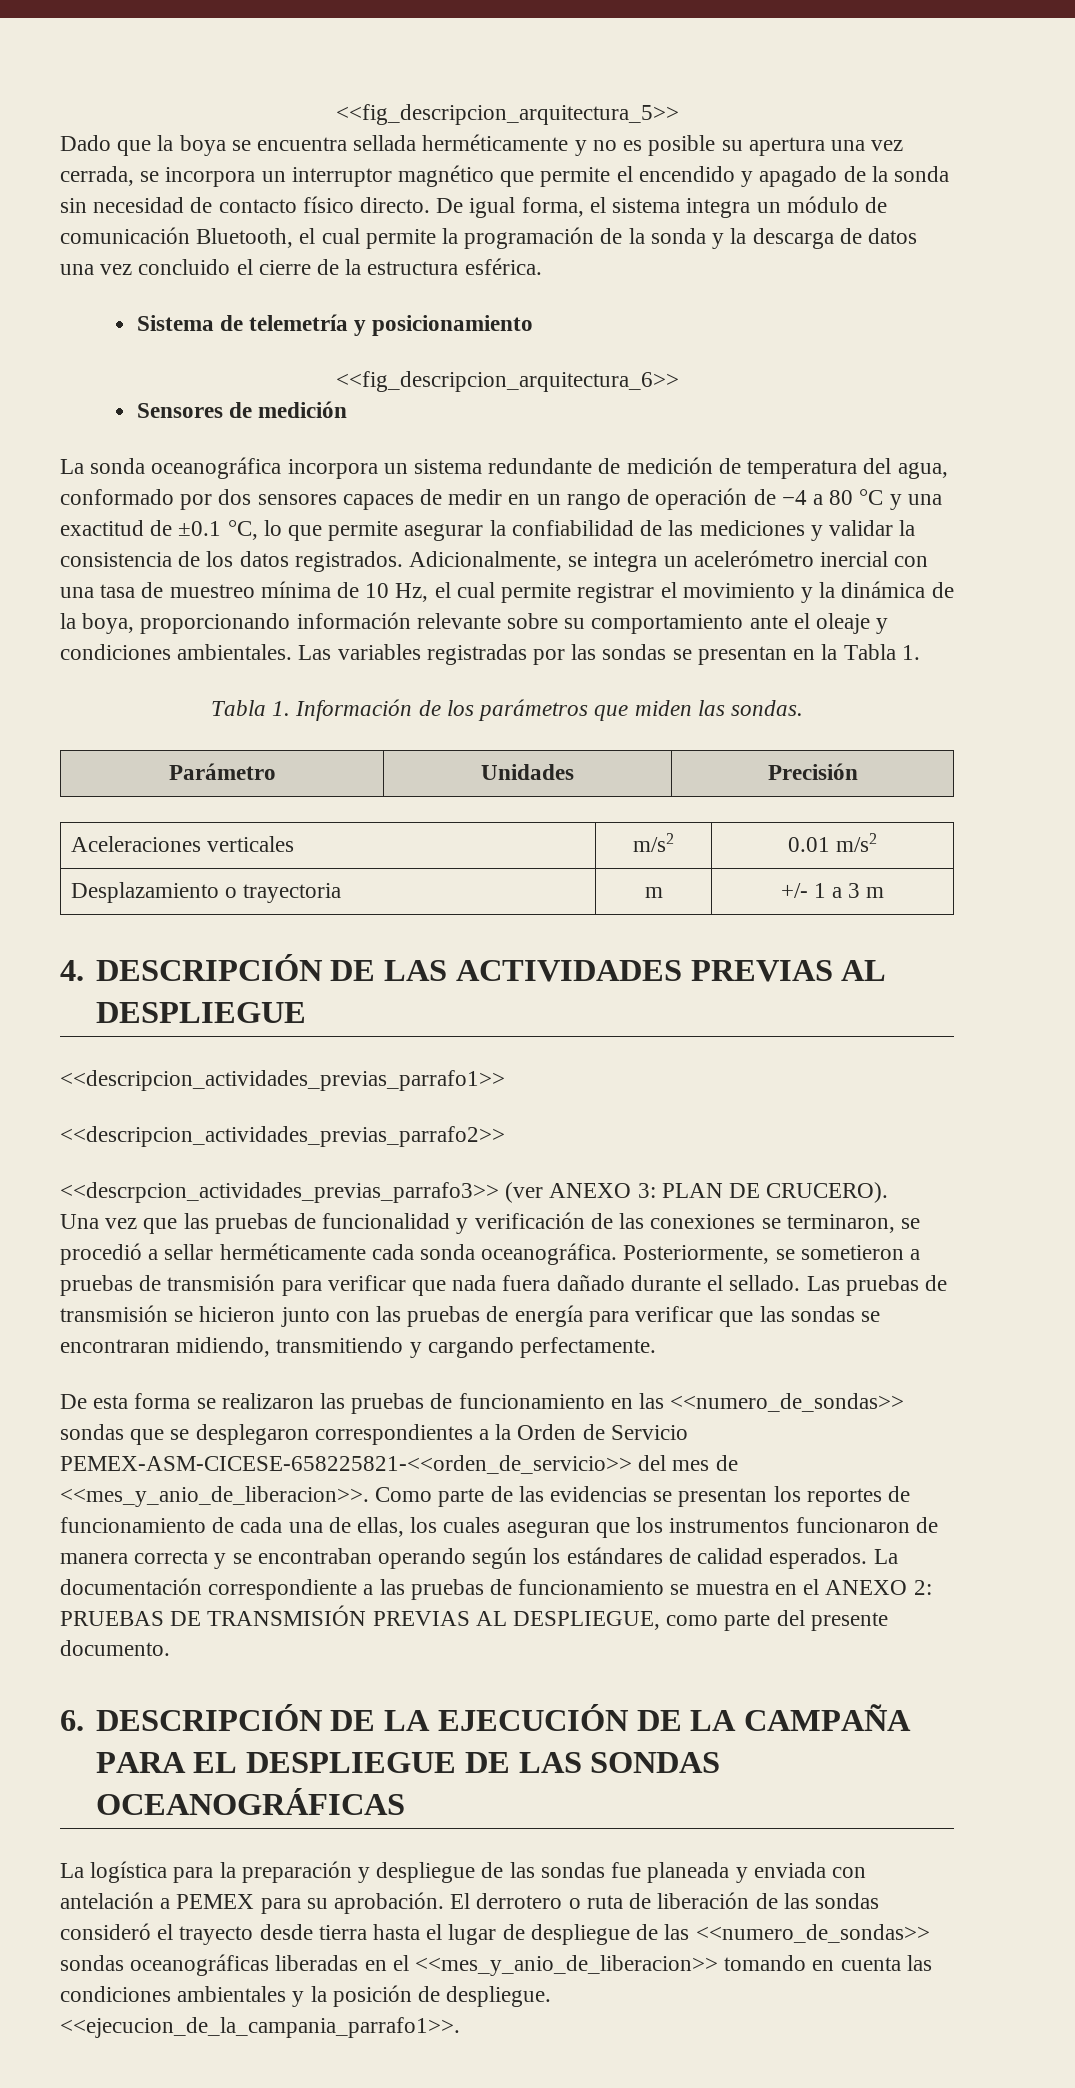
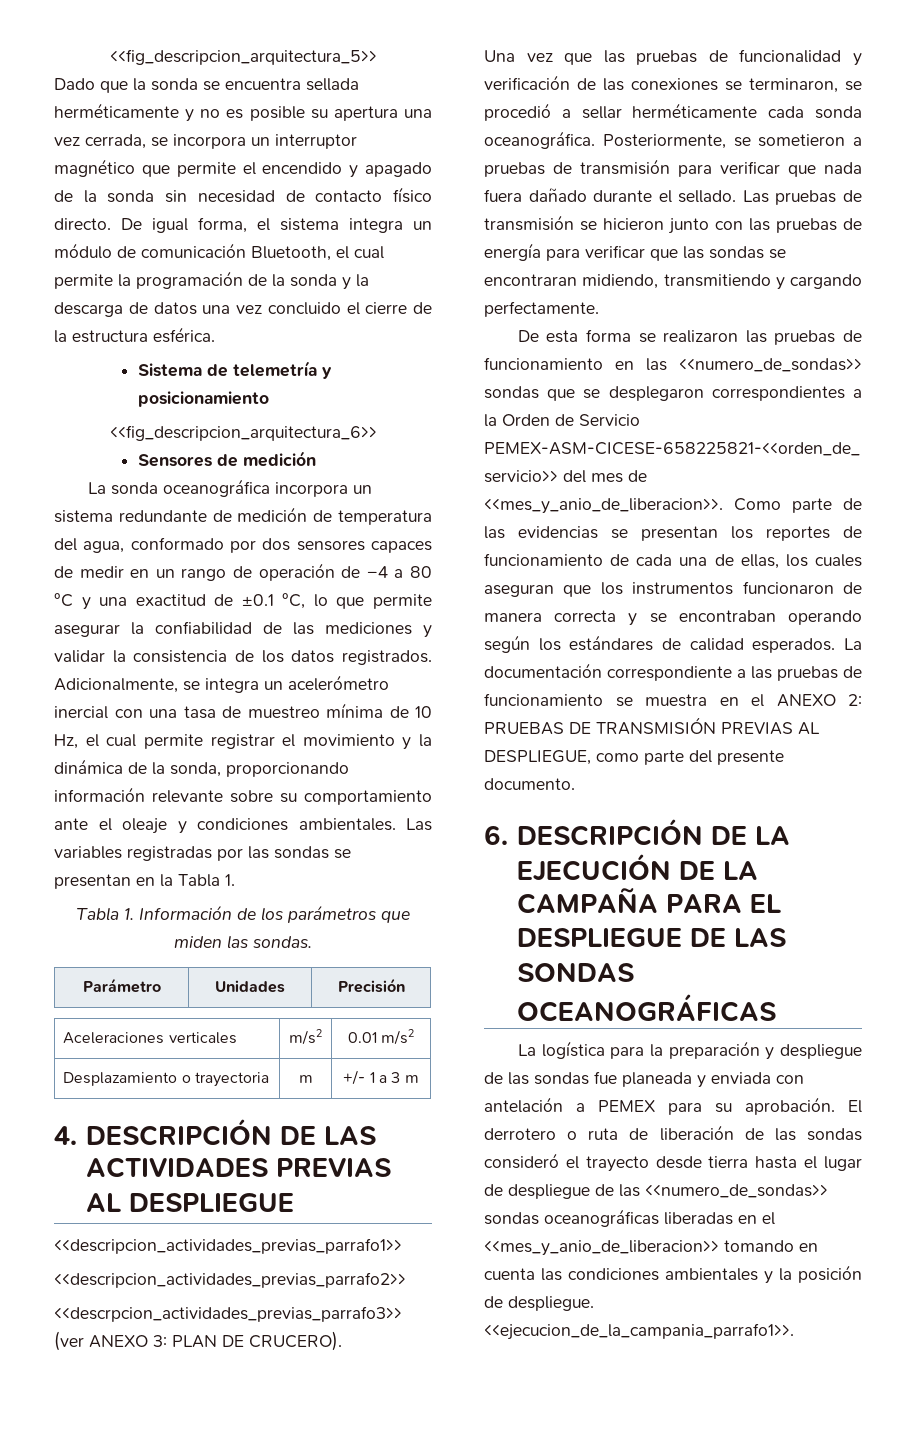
- Dado que la boya se encuentra sellada herméticamente y no es posible su apertura una vez cerrada, se incorpora un interruptor magnético que permite el encendido y apagado de la sonda sin necesidad de contacto físico directo.
+ Dado que la sonda se encuentra sellada herméticamente y no es posible su apertura una vez cerrada, se incorpora un interruptor magnético que permite el encendido y apagado de la sonda sin necesidad de contacto físico directo.
- Adicionalmente, se integra un acelerómetro inercial con una tasa de muestreo mínima de 10 Hz, el cual permite registrar el movimiento y la dinámica de la boya, proporcionando información relevante sobre su comportamiento ante el oleaje y condiciones ambientales.
+ Adicionalmente, se integra un acelerómetro inercial con una tasa de muestreo mínima de 10 Hz, el cual permite registrar el movimiento y la dinámica de la sonda, proporcionando información relevante sobre su comportamiento ante el oleaje y condiciones ambientales.

